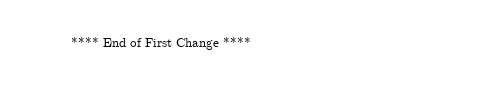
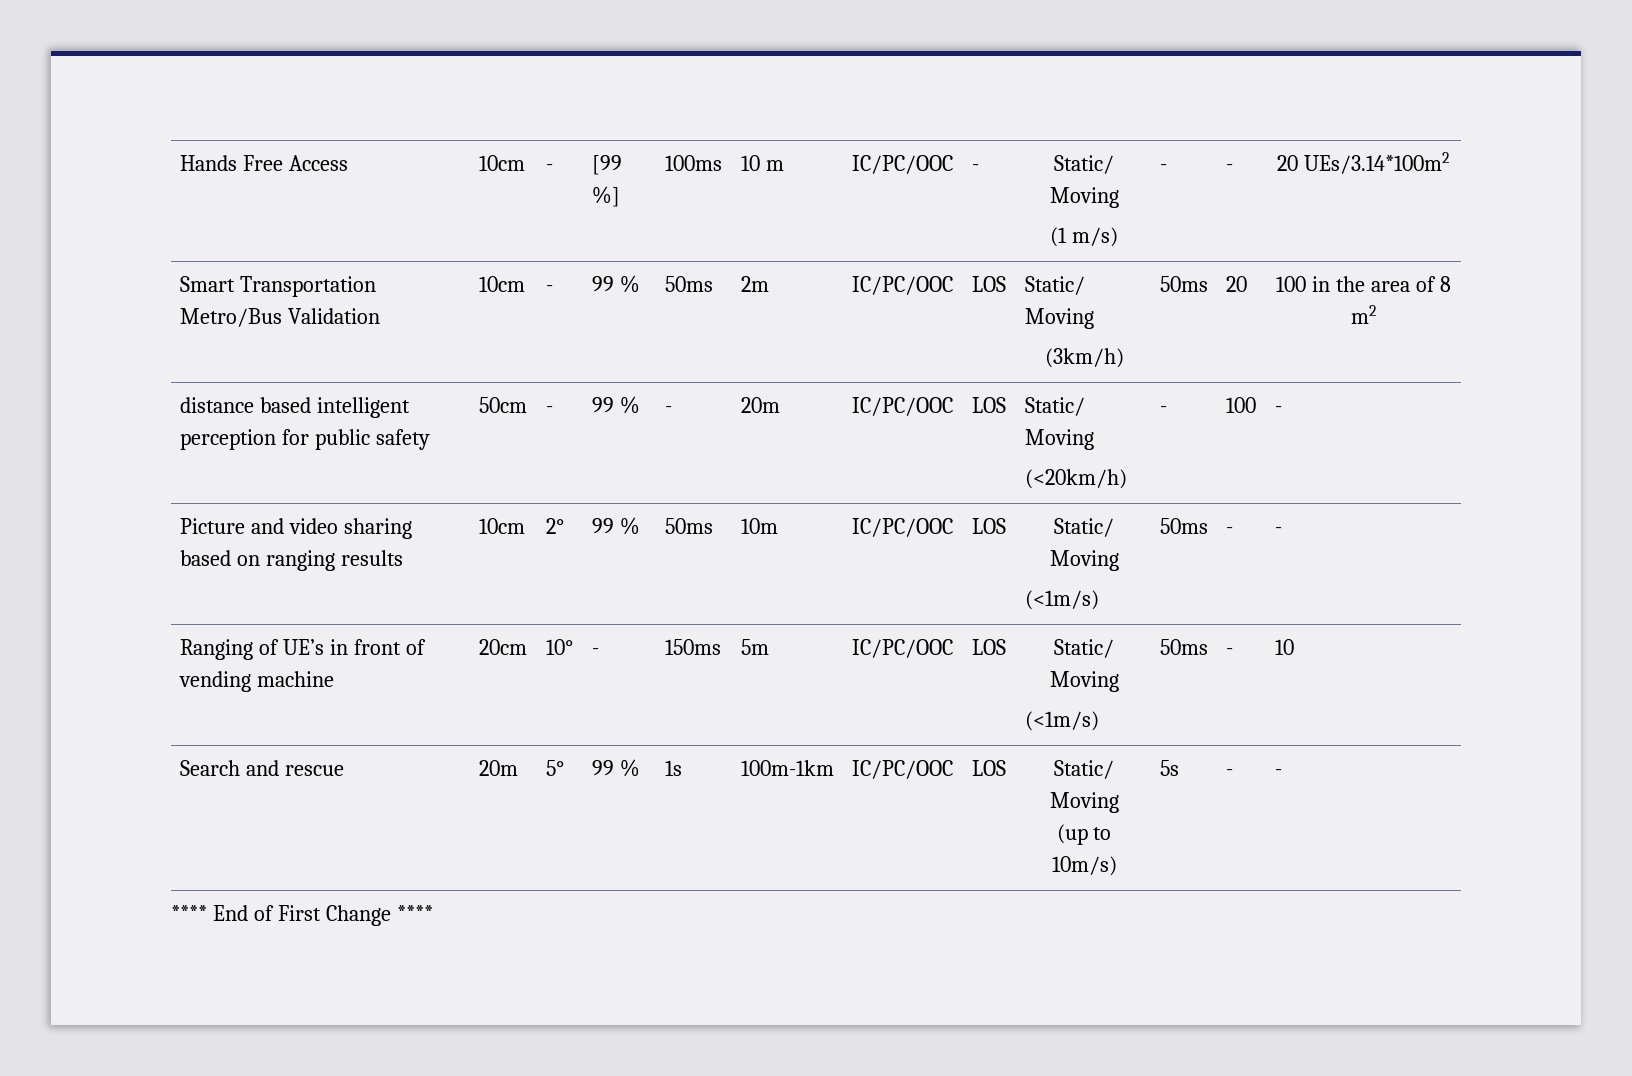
+ Hands Free Access | 10cm | - | [99 %] | 100ms | 10 m | IC/PC/OOC | - | Static/ Moving
+ (1 m/s) | - | - | 20 UEs/3.14*100m2
+ Smart Transportation Metro/Bus Validation | 10cm | - | 99 % | 50ms | 2m | IC/PC/OOC | LOS | Static/ Moving
+ (3km/h) | 50ms | 20 | 100 in the area of 8 m2
+ distance based intelligent perception for public safety | 50cm | - | 99 % | - | 20m | IC/PC/OOC | LOS | Static/ Moving
+ (<20km/h) | - | 100 | -
+ Picture and video sharing based on ranging results | 10cm | 2° | 99 % | 50ms | 10m | IC/PC/OOC | LOS | Static/ Moving
+ (<1m/s) | 50ms | - | -
+ Ranging of UE’s in front of vending machine | 20cm | 10° | - | 150ms | 5m | IC/PC/OOC | LOS | Static/ Moving
+ (<1m/s) | 50ms | - | 10
+ Search and rescue | 20m | 5° | 99 % | 1s | 100m-1km | IC/PC/OOC | LOS | Static/ Moving
+ (up to 10m/s) | 5s | - | -

